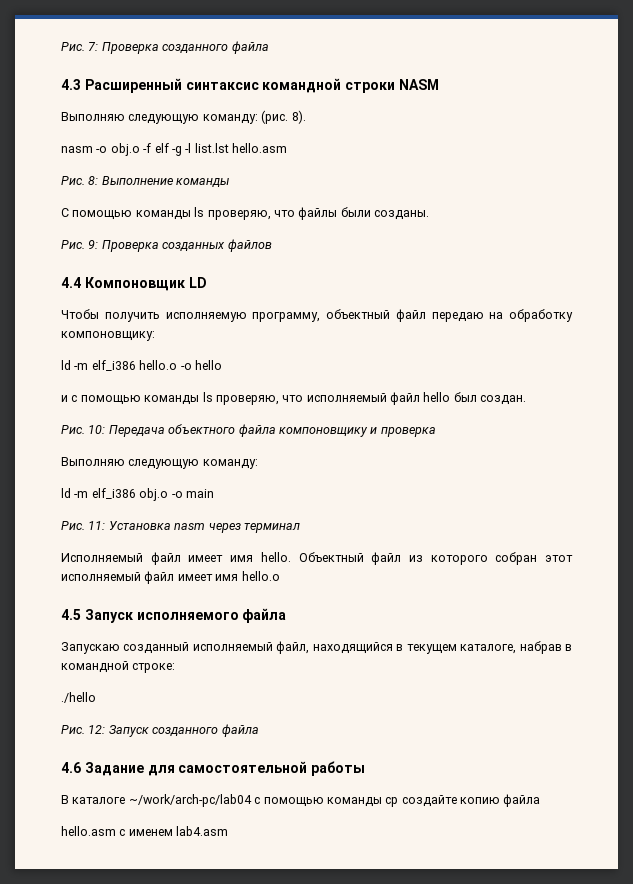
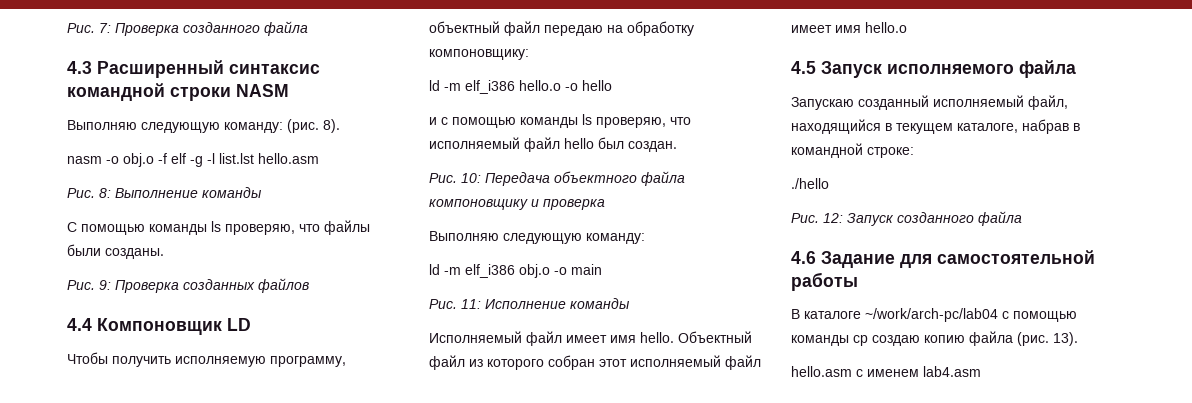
- Рис. 11: Установка nasm через терминал
+ Рис. 11: Исполнение команды
- В каталоге ~/work/arch-pc/lab04 с помощью команды cp создайте копию файла
+ В каталоге ~/work/arch-pc/lab04 с помощью команды cp создаю копию файла (рис. 13).

